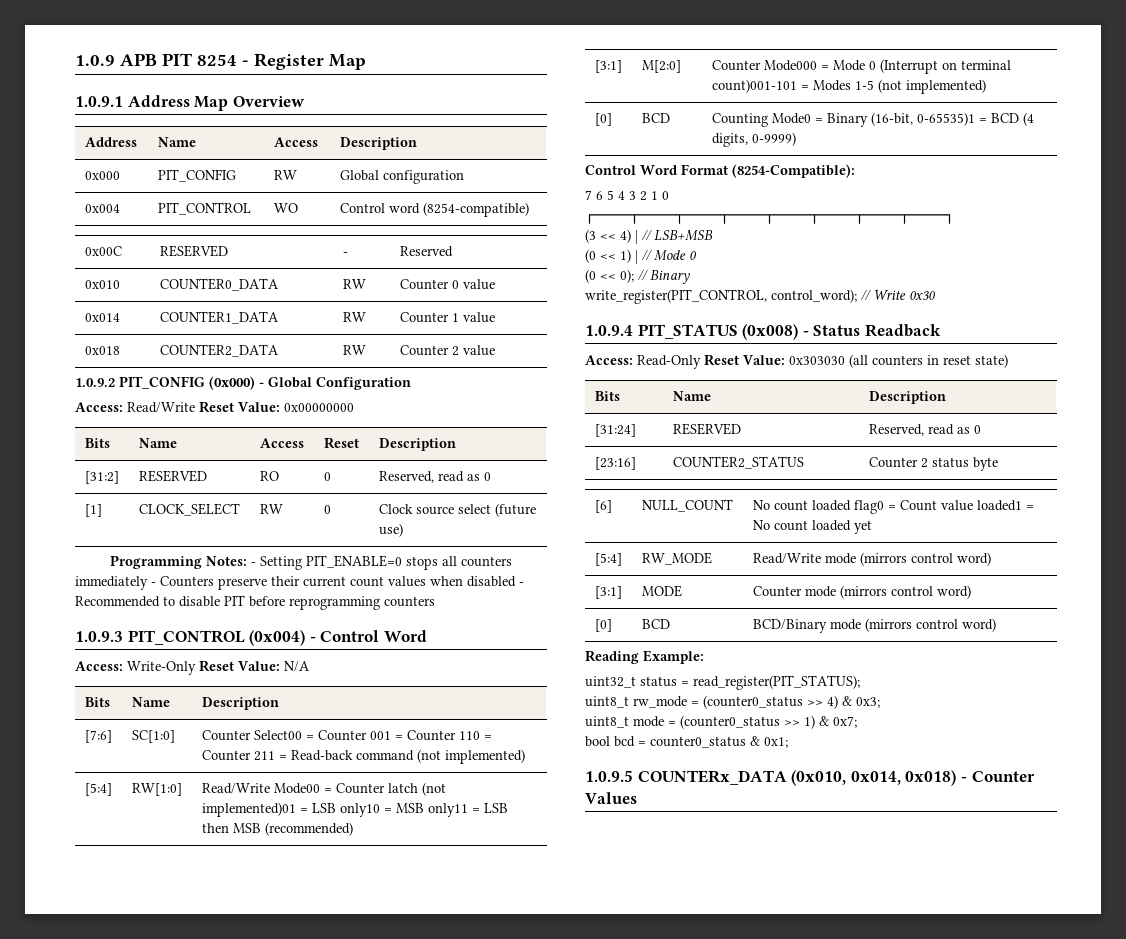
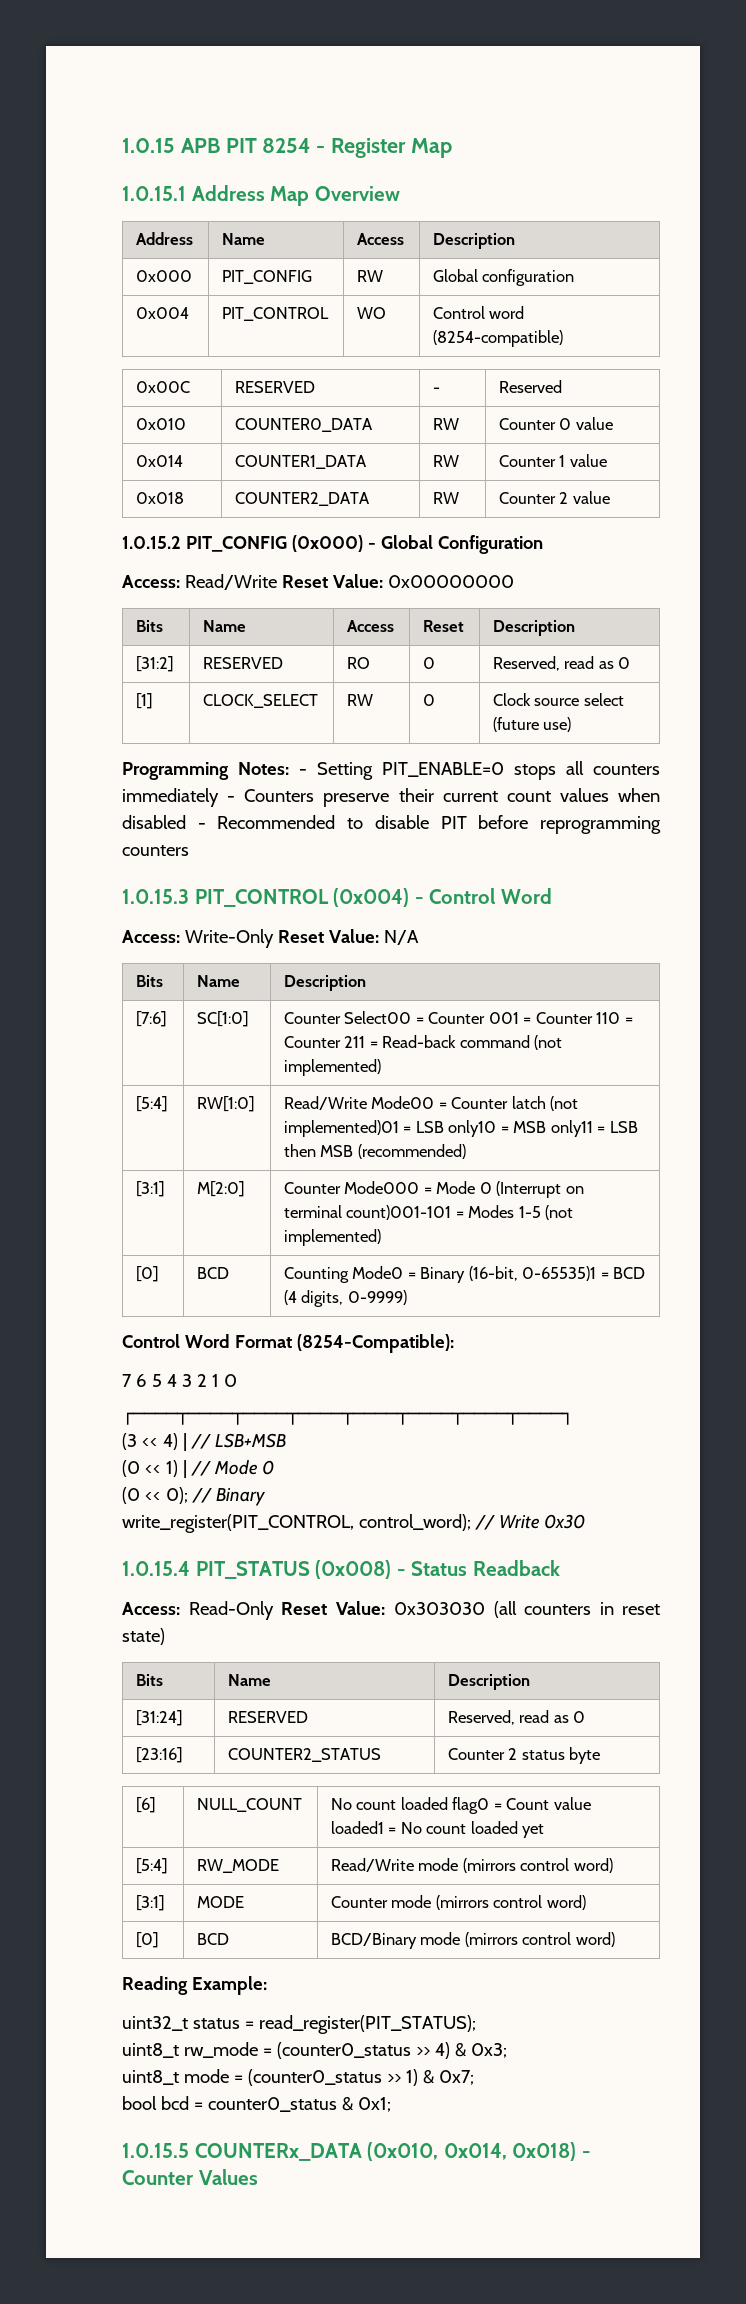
- 1.0.9 APB PIT 8254 - Register Map
+ 1.0.15 APB PIT 8254 - Register Map
- 1.0.9.1 Address Map Overview
+ 1.0.15.1 Address Map Overview
- 1.0.9.2 PIT_CONFIG (0x000) - Global Configuration
+ 1.0.15.2 PIT_CONFIG (0x000) - Global Configuration
- 1.0.9.3 PIT_CONTROL (0x004) - Control Word
+ 1.0.15.3 PIT_CONTROL (0x004) - Control Word
- 1.0.9.4 PIT_STATUS (0x008) - Status Readback
+ 1.0.15.4 PIT_STATUS (0x008) - Status Readback
- 1.0.9.5 COUNTERx_DATA (0x010, 0x014, 0x018) - Counter Values
+ 1.0.15.5 COUNTERx_DATA (0x010, 0x014, 0x018) - Counter Values

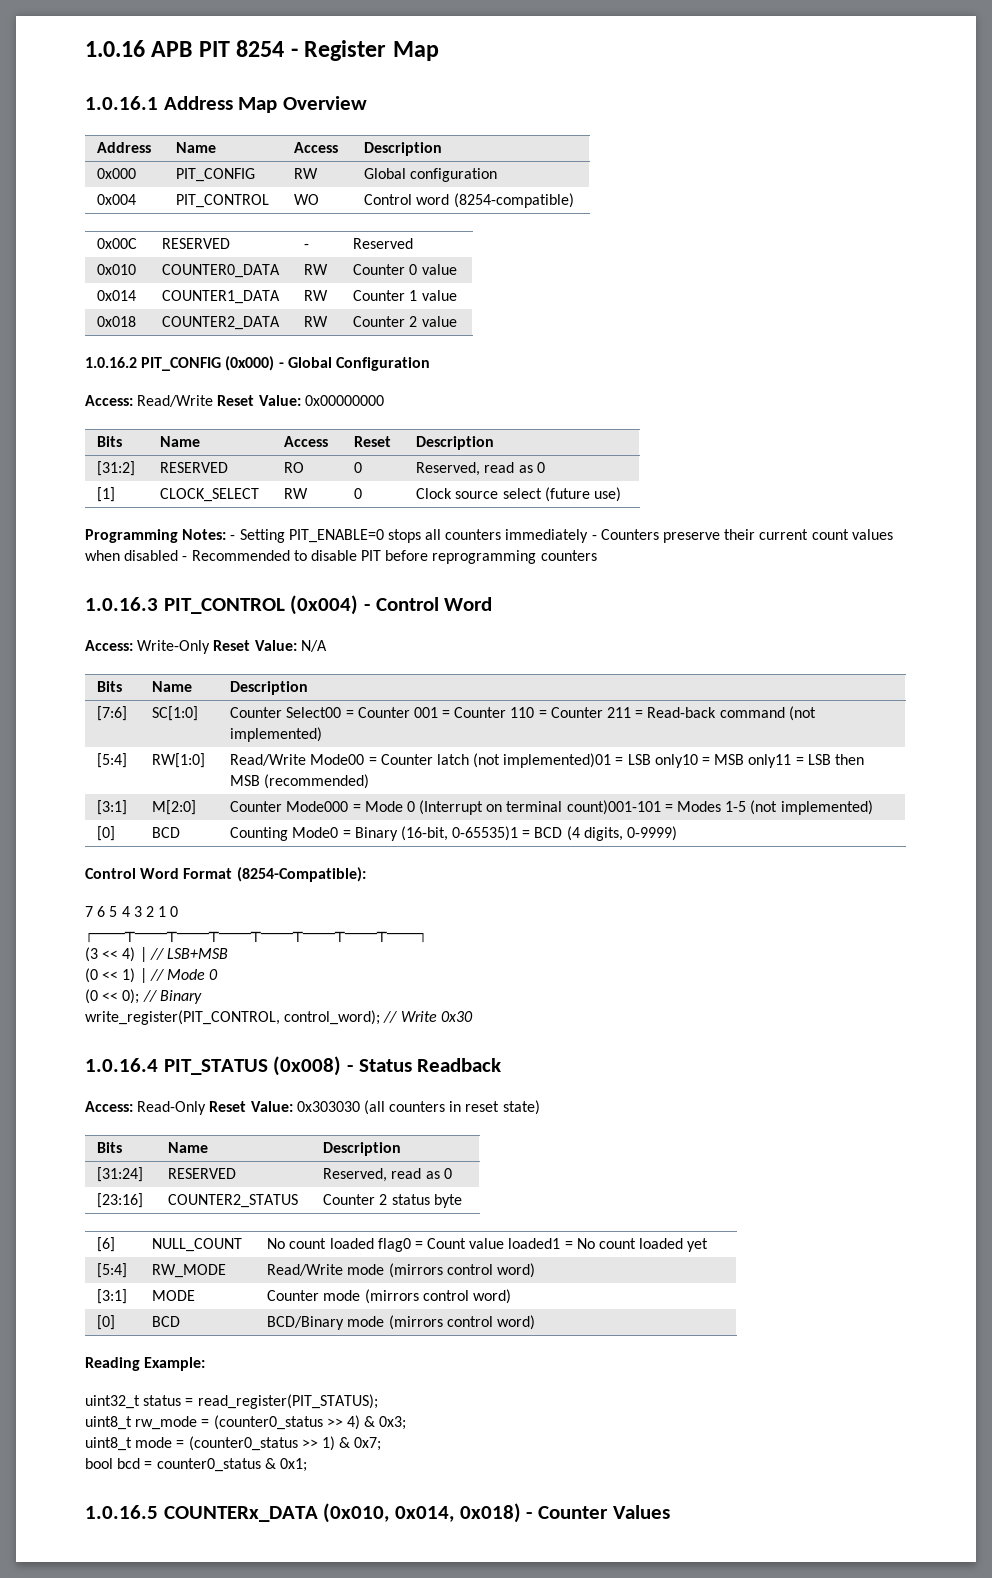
- 1.0.15 APB PIT 8254 - Register Map
+ 1.0.16 APB PIT 8254 - Register Map
- 1.0.15.1 Address Map Overview
+ 1.0.16.1 Address Map Overview
- 1.0.15.2 PIT_CONFIG (0x000) - Global Configuration
+ 1.0.16.2 PIT_CONFIG (0x000) - Global Configuration
- 1.0.15.3 PIT_CONTROL (0x004) - Control Word
+ 1.0.16.3 PIT_CONTROL (0x004) - Control Word
- 1.0.15.4 PIT_STATUS (0x008) - Status Readback
+ 1.0.16.4 PIT_STATUS (0x008) - Status Readback
- 1.0.15.5 COUNTERx_DATA (0x010, 0x014, 0x018) - Counter Values
+ 1.0.16.5 COUNTERx_DATA (0x010, 0x014, 0x018) - Counter Values

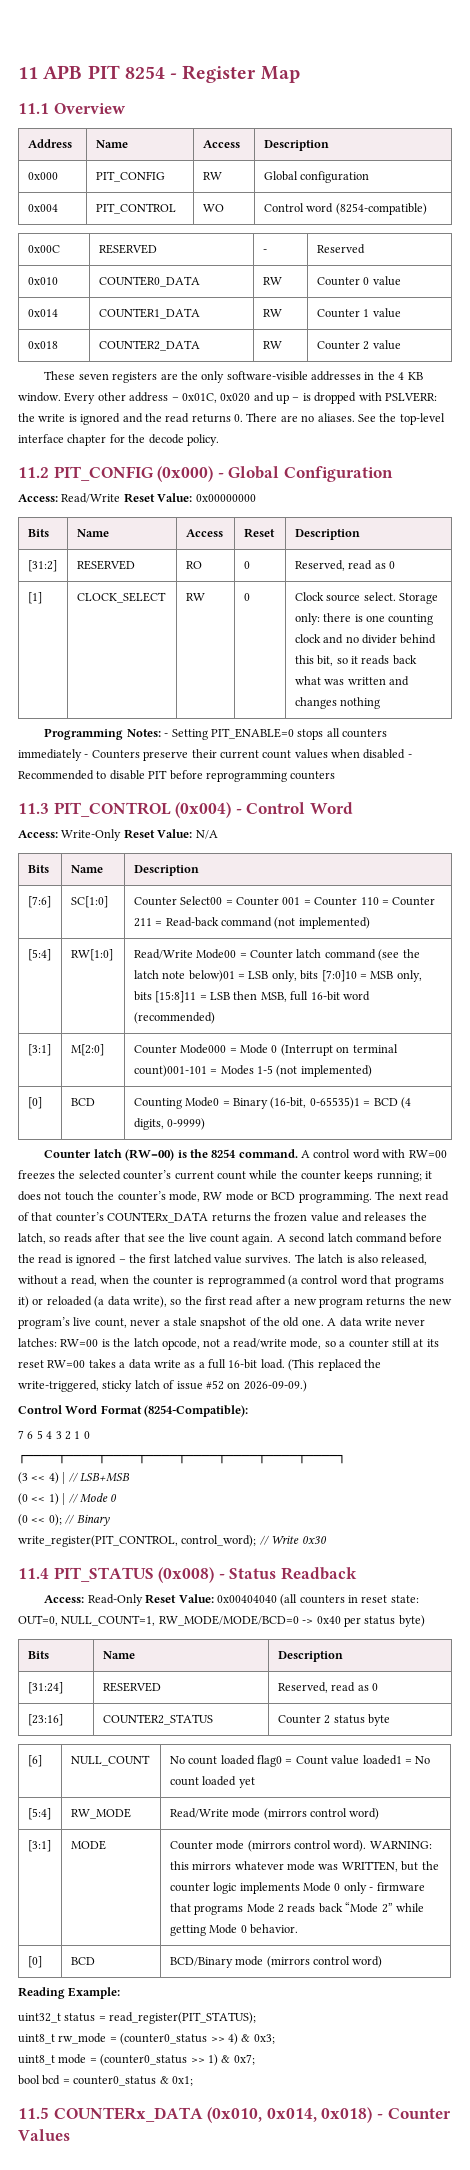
- 1.0.16 APB PIT 8254 - Register Map
+ 11 APB PIT 8254 - Register Map
- 1.0.16.1 Address Map Overview
+ 11.1 Overview
- 1.0.16.2 PIT_CONFIG (0x000) - Global Configuration
+ These seven registers are the only software-visible addresses in the 4 KB window. Every other address – 0x01C, 0x020 and up – is dropped with PSLVERR: the write is ignored and the read returns 0. There are no aliases. See the top-level interface chapter for the decode policy.
+ 11.2 PIT_CONFIG (0x000) - Global Configuration
- [1] | CLOCK_SELECT | RW | 0 | Clock source select (future use)
+ [1] | CLOCK_SELECT | RW | 0 | Clock source select. Storage only: there is one counting clock and no divider behind this bit, so it reads back what was written and changes nothing
- 1.0.16.3 PIT_CONTROL (0x004) - Control Word
+ 11.3 PIT_CONTROL (0x004) - Control Word
- [5:4] | RW[1:0] | Read/Write Mode00 = Counter latch (not implemented)01 = LSB only10 = MSB only11 = LSB then MSB (recommended)
+ [5:4] | RW[1:0] | Read/Write Mode00 = Counter latch command (see the latch note below)01 = LSB only, bits [7:0]10 = MSB only, bits [15:8]11 = LSB then MSB, full 16-bit word (recommended)
+ Counter latch (RW=00) is the 8254 command. A control word with RW=00 freezes the selected counter’s current count while the counter keeps running; it does not touch the counter’s mode, RW mode or BCD programming. The next read of that counter’s COUNTERx_DATA returns the frozen value and releases the latch, so reads after that see the live count again. A second latch command before the read is ignored – the first latched value survives. The latch is also released, without a read, when the counter is reprogrammed (a control word that programs it) or reloaded (a data write), so the first read after a new program returns the new program’s live count, never a stale snapshot of the old one. A data write never latches: RW=00 is the latch opcode, not a read/write mode, so a counter still at its reset RW=00 takes a data write as a full 16-bit load. (This replaced the write-triggered, sticky latch of issue #52 on 2026-09-09.)
- 1.0.16.4 PIT_STATUS (0x008) - Status Readback
+ 11.4 PIT_STATUS (0x008) - Status Readback
- Access: Read-Only Reset Value: 0x303030 (all counters in reset state)
+ Access: Read-Only Reset Value: 0x00404040 (all counters in reset state: OUT=0, NULL_COUNT=1, RW_MODE/MODE/BCD=0 -> 0x40 per status byte)
- [3:1] | MODE | Counter mode (mirrors control word)
+ [3:1] | MODE | Counter mode (mirrors control word). WARNING: this mirrors whatever mode was WRITTEN, but the counter logic implements Mode 0 only - firmware that programs Mode 2 reads back “Mode 2” while getting Mode 0 behavior.
- 1.0.16.5 COUNTERx_DATA (0x010, 0x014, 0x018) - Counter Values
+ 11.5 COUNTERx_DATA (0x010, 0x014, 0x018) - Counter Values

